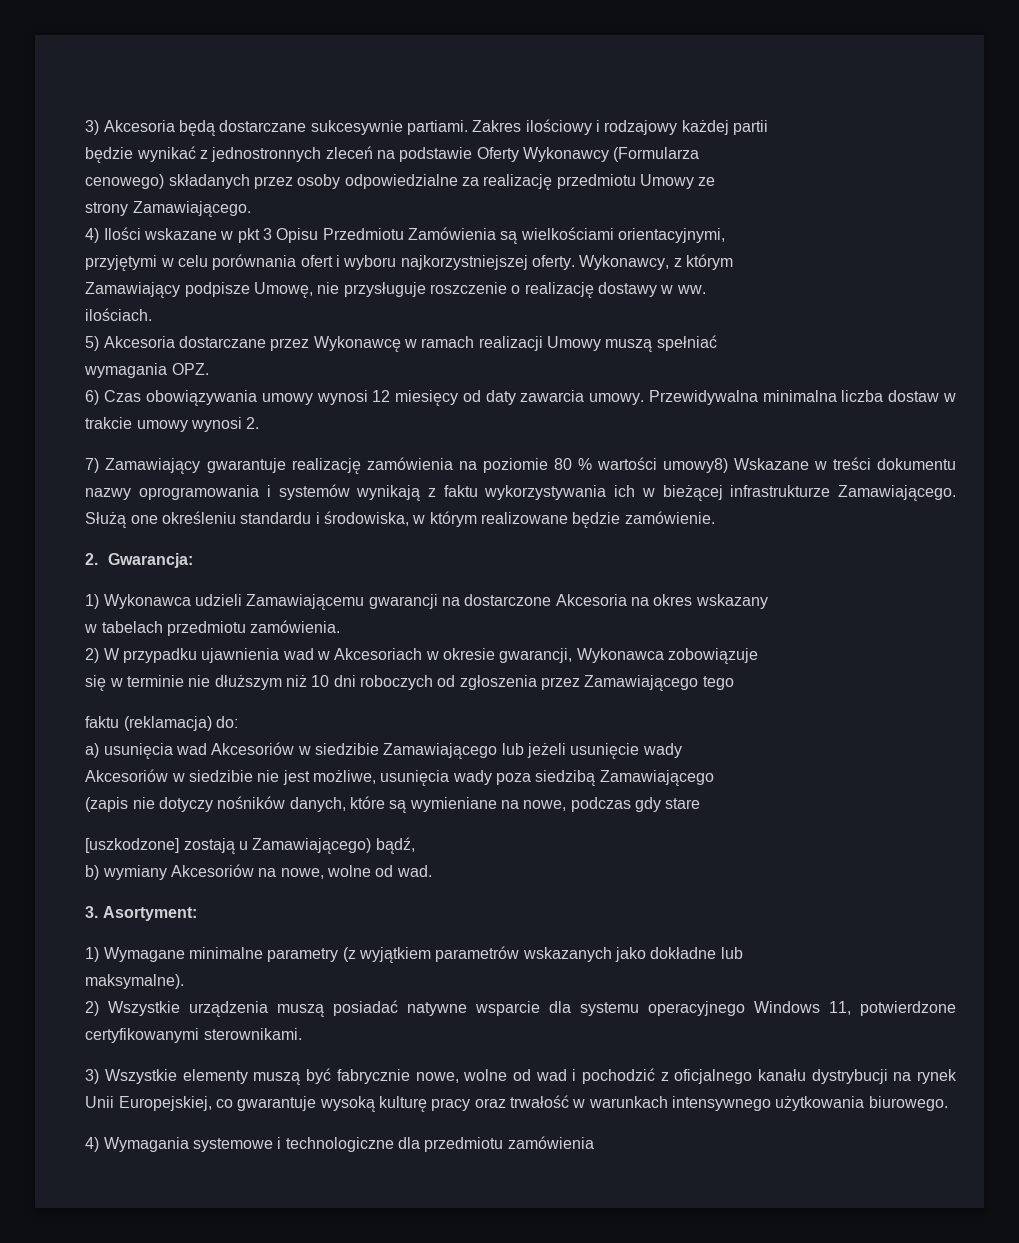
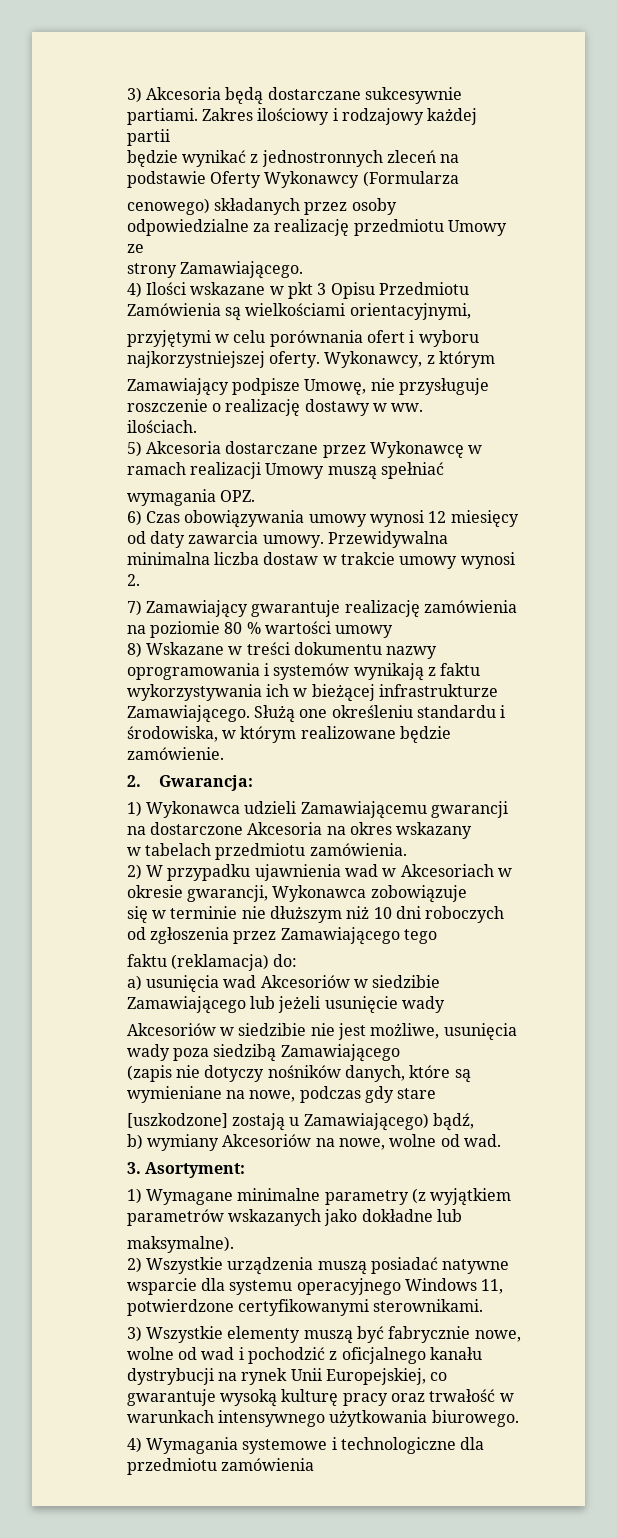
- 7) Zamawiający gwarantuje realizację zamówienia na poziomie 80 % wartości umowy8) Wskazane w treści dokumentu nazwy oprogramowania i systemów wynikają z faktu wykorzystywania ich w bieżącej infrastrukturze Zamawiającego.
+ 7) Zamawiający gwarantuje realizację zamówienia na poziomie 80 % wartości umowy
+ 8) Wskazane w treści dokumentu nazwy oprogramowania i systemów wynikają z faktu wykorzystywania ich w bieżącej infrastrukturze Zamawiającego.

